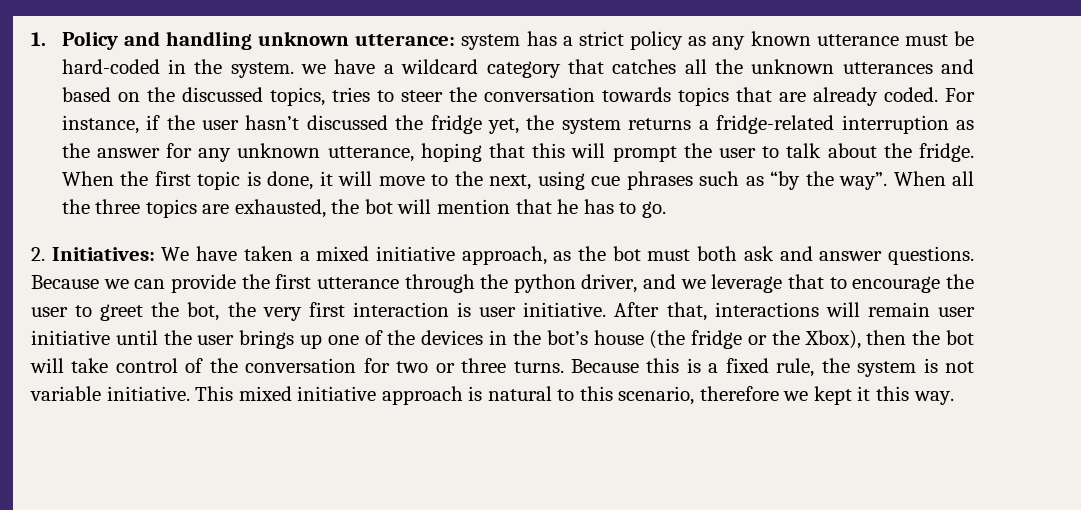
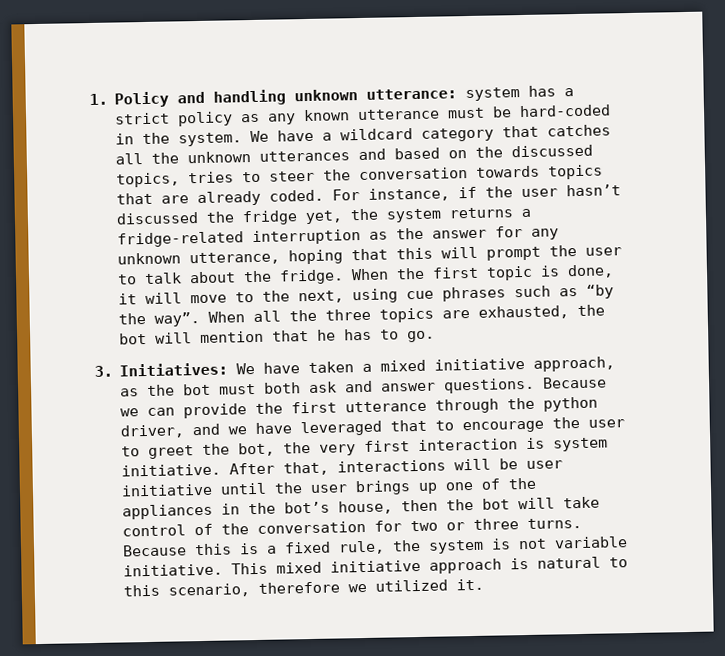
- 1. Policy and handling unknown utterance: system has a strict policy as any known utterance must be hard-coded in the system. we have a wildcard category that catches all the unknown utterances and based on the discussed topics, tries to steer the conversation towards topics that are already coded.
+ 1. Policy and handling unknown utterance: system has a strict policy as any known utterance must be hard-coded in the system. We have a wildcard category that catches all the unknown utterances and based on the discussed topics, tries to steer the conversation towards topics that are already coded.
- 2. Initiatives: We have taken a mixed initiative approach, as the bot must both ask and answer questions.
+ 3. Initiatives: We have taken a mixed initiative approach, as the bot must both ask and answer questions.
- Because we can provide the first utterance through the python driver, and we leverage that to encourage the user to greet the bot, the very first interaction is user initiative.
+ Because we can provide the first utterance through the python driver, and we have leveraged that to encourage the user to greet the bot, the very first interaction is system initiative.
- After that, interactions will remain user initiative until the user brings up one of the devices in the bot’s house (the fridge or the Xbox), then the bot will take control of the conversation for two or three turns.
+ After that, interactions will be user initiative until the user brings up one of the appliances in the bot’s house, then the bot will take control of the conversation for two or three turns.
- This mixed initiative approach is natural to this scenario, therefore we kept it this way.
+ This mixed initiative approach is natural to this scenario, therefore we utilized it.

